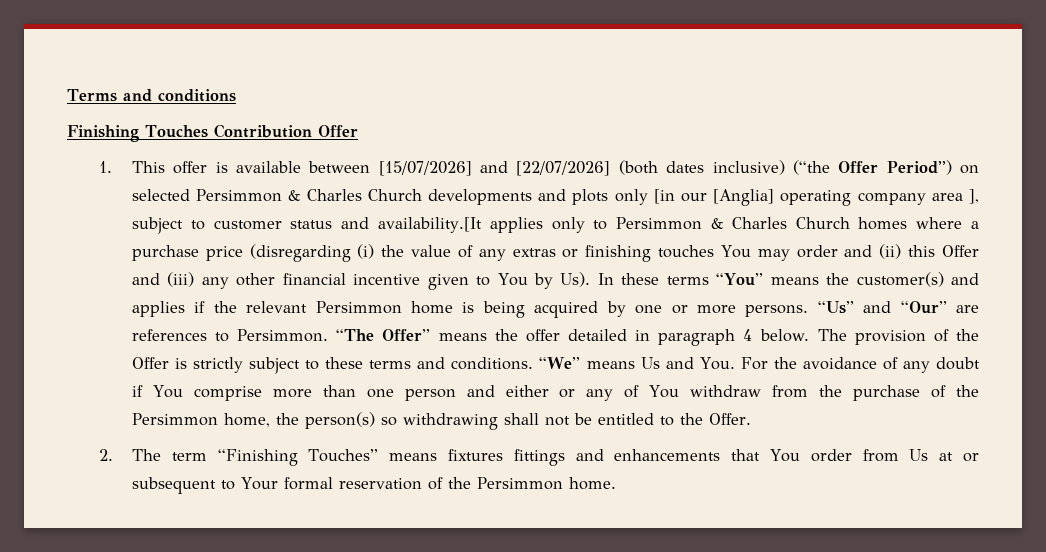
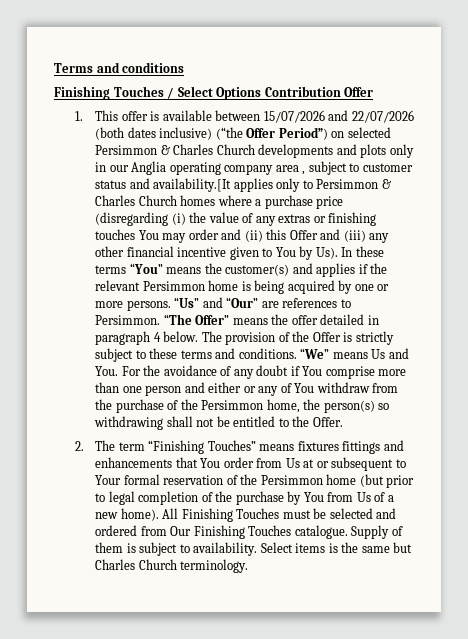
- Finishing Touches Contribution Offer
+ Finishing Touches / Select Options Contribution Offer
- 1. This offer is available between [15/07/2026] and [22/07/2026] (both dates inclusive) (“the Offer Period”) on selected Persimmon & Charles Church developments and plots only [in our [Anglia] operating company area ], subject to customer status and availability.[It applies only to Persimmon & Charles Church homes where a purchase price (disregarding (i) the value of any extras or finishing touches You may order and (ii) this Offer and (iii) any other financial incentive given to You by Us). In these terms “You” means the customer(s) and applies if the relevant Persimmon home is being acquired by one or more persons.
+ 1. This offer is available between 15/07/2026 and 22/07/2026 (both dates inclusive) (“the Offer Period”) on selected Persimmon & Charles Church developments and plots only in our Anglia operating company area , subject to customer status and availability.[It applies only to Persimmon & Charles Church homes where a purchase price (disregarding (i) the value of any extras or finishing touches You may order and (ii) this Offer and (iii) any other financial incentive given to You by Us). In these terms “You” means the customer(s) and applies if the relevant Persimmon home is being acquired by one or more persons.
- 2. The term “Finishing Touches” means fixtures fittings and enhancements that You order from Us at or subsequent to Your formal reservation of the Persimmon home.
+ 2. The term “Finishing Touches” means fixtures fittings and enhancements that You order from Us at or subsequent to Your formal reservation of the Persimmon home (but prior to legal completion of the purchase by You from Us of a new home). All Finishing Touches must be selected and ordered from Our Finishing Touches catalogue. Supply of them is subject to availability. Select items is the same but Charles Church terminology.

